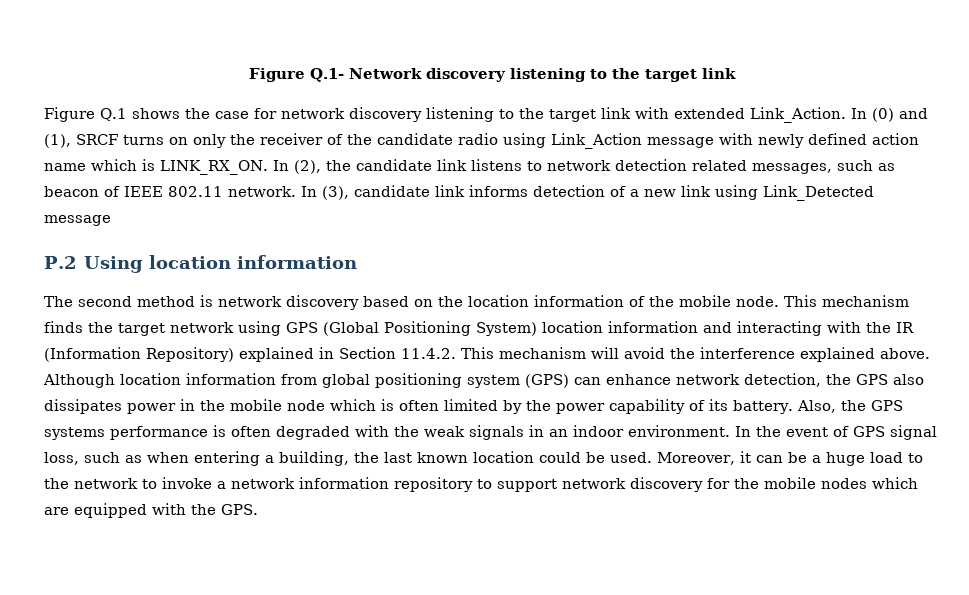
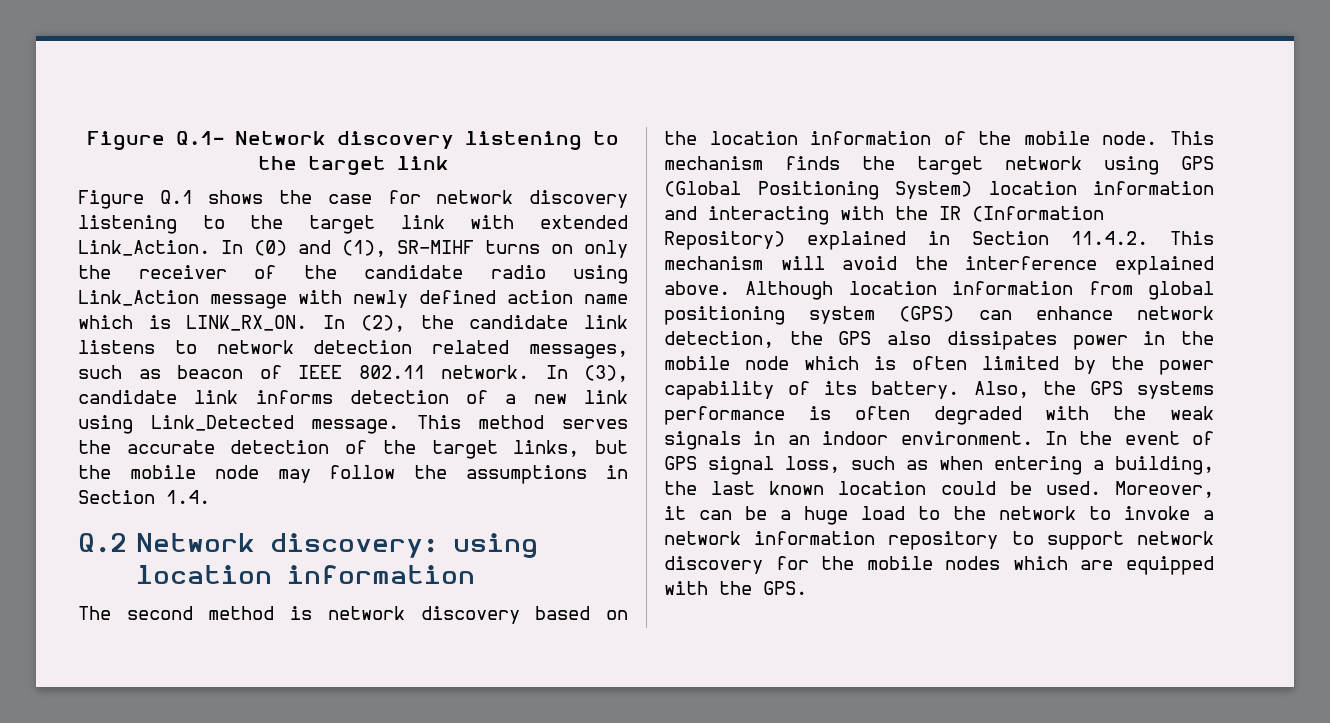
- In (0) and (1), SRCF turns on only the receiver of the candidate radio using Link_Action message with newly defined action name which is LINK_RX_ON.
+ In (0) and (1), SR-MIHF turns on only the receiver of the candidate radio using Link_Action message with newly defined action name which is LINK_RX_ON.
- In (3), candidate link informs detection of a new link using Link_Detected message
- P.2 Using location information
+ In (3), candidate link informs detection of a new link using Link_Detected message. This method serves the accurate detection of the target links, but the mobile node may follow the assumptions in Section 1.4.
+ Q.2 Network discovery: using location information

